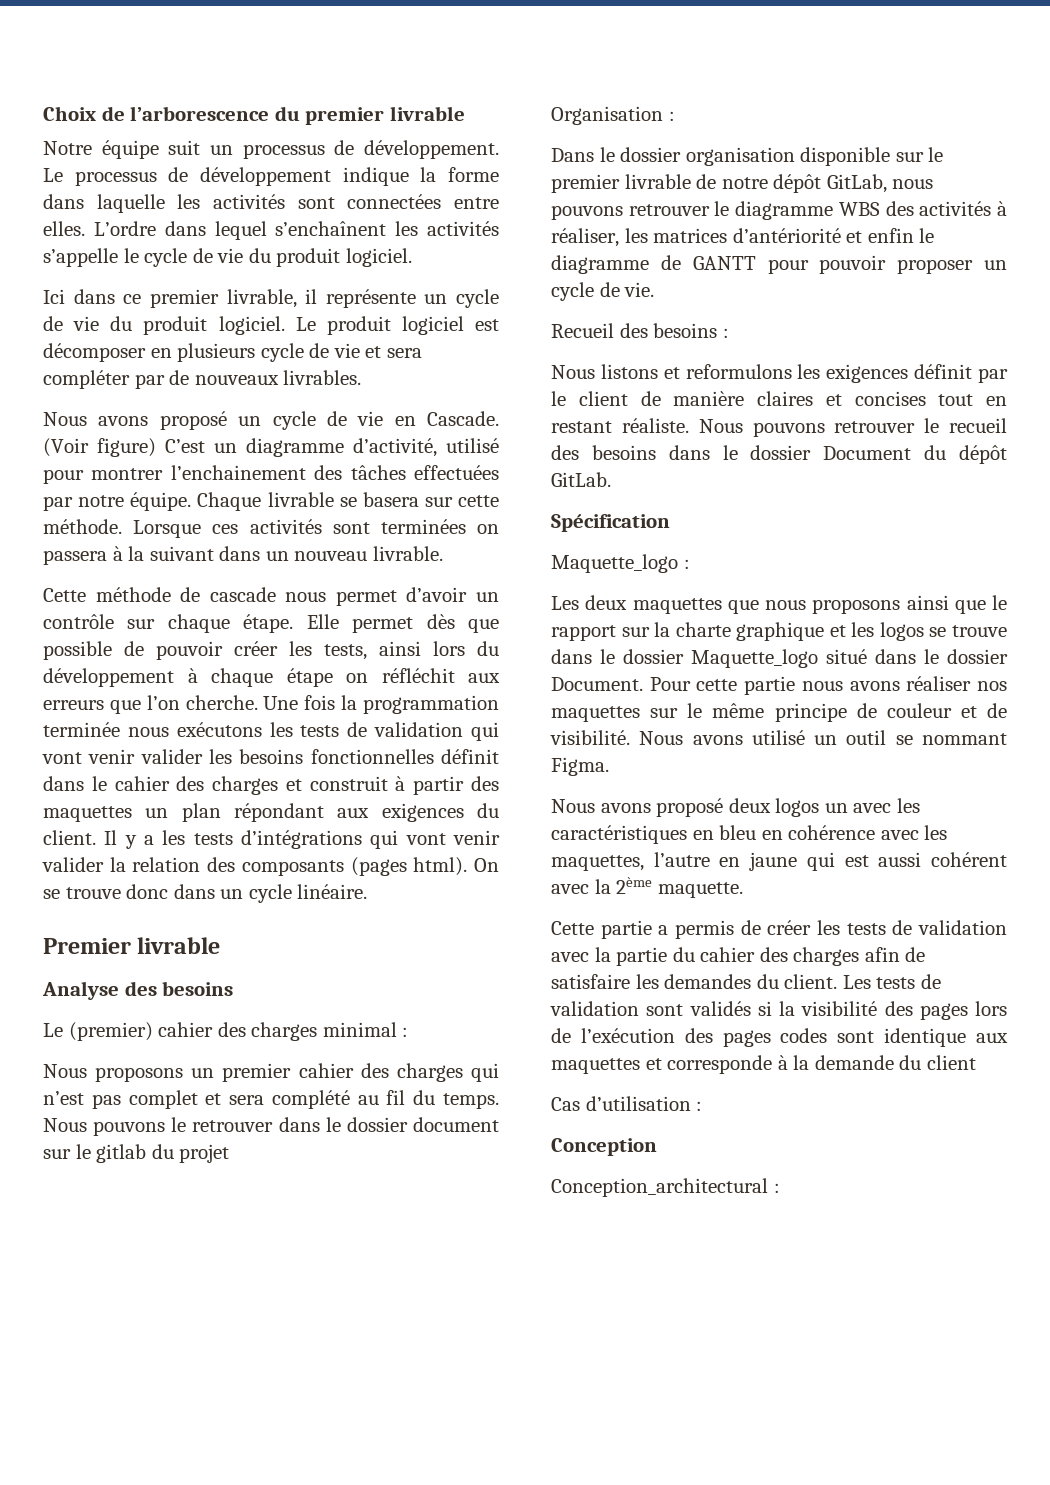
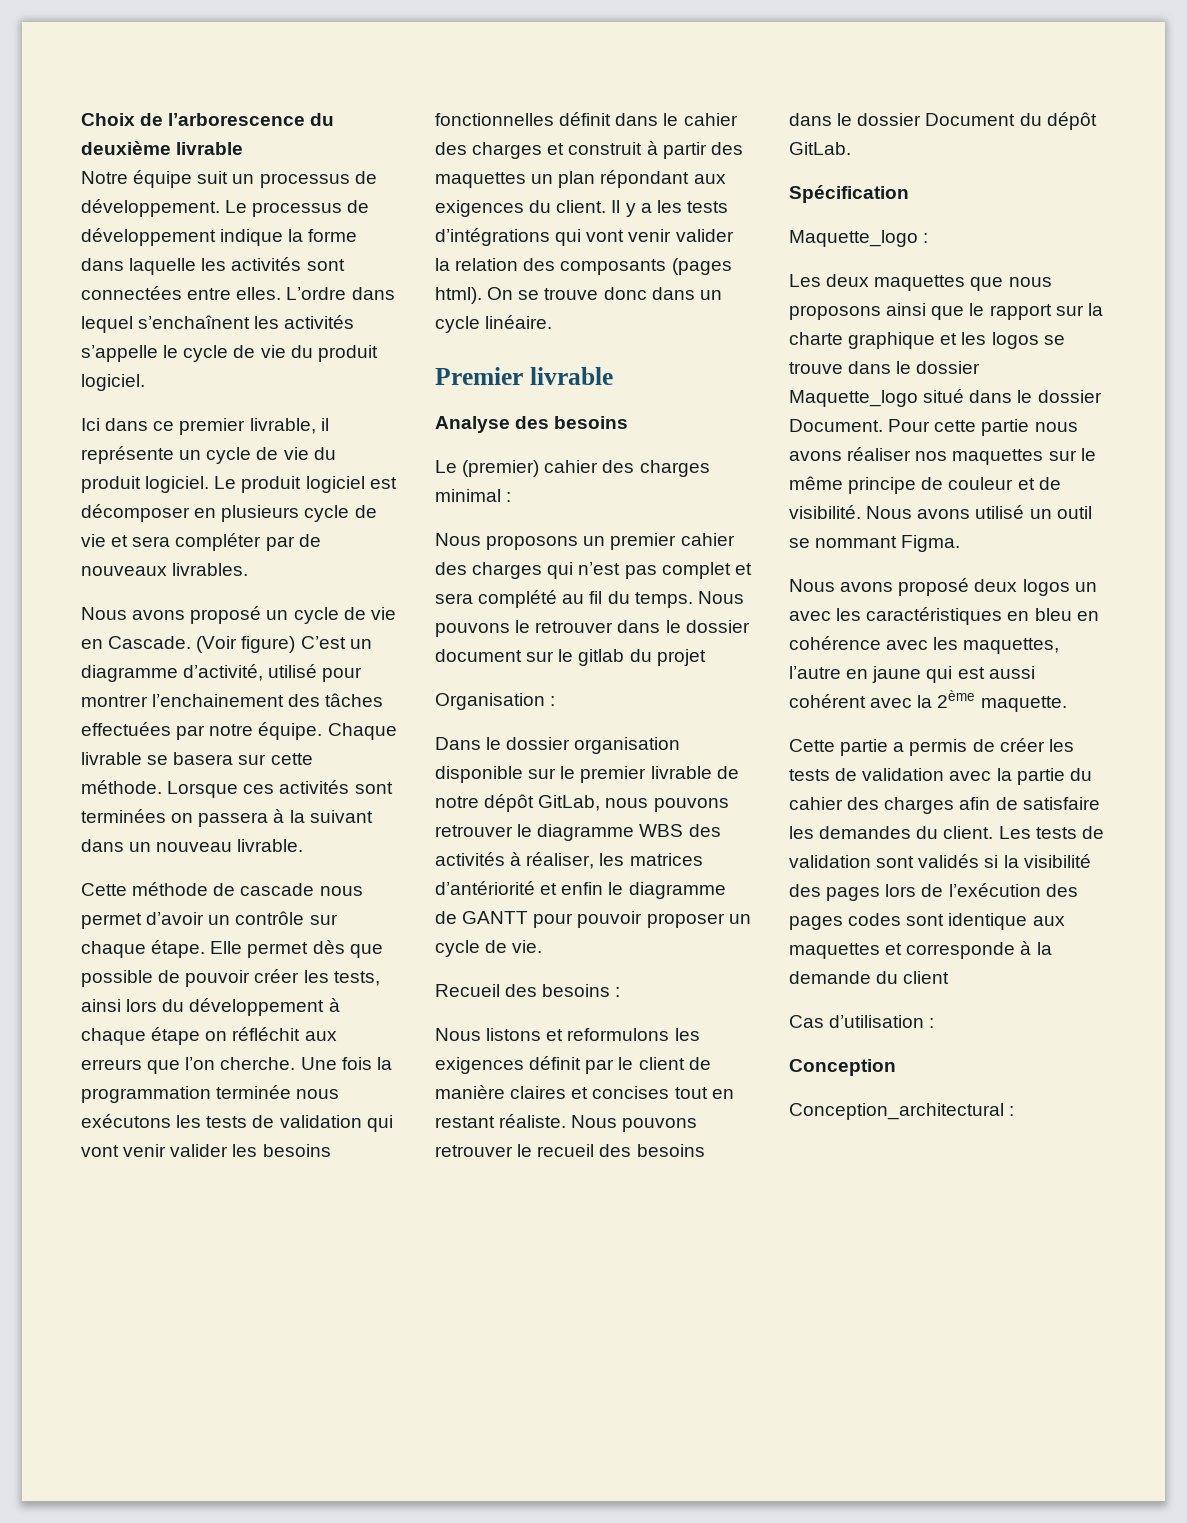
- Choix de l’arborescence du premier livrable
+ Choix de l’arborescence du deuxième livrable

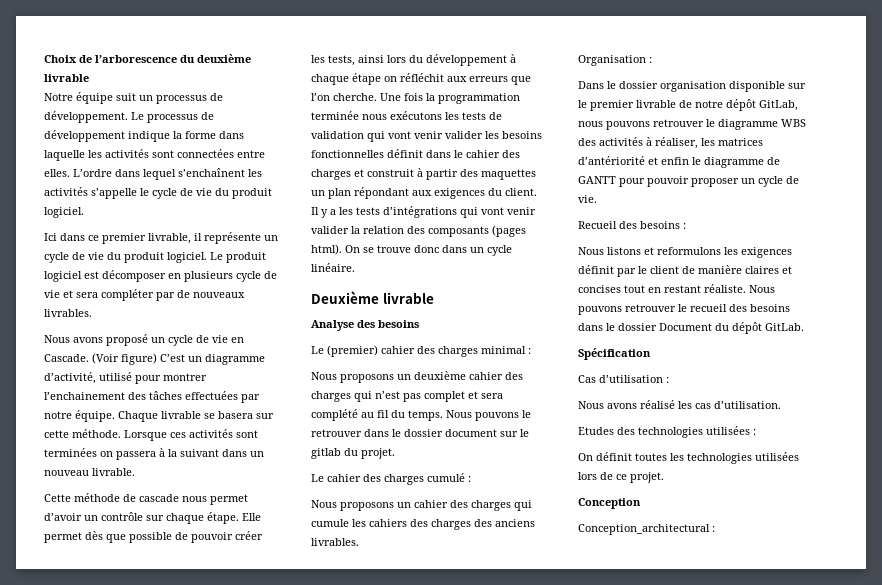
- Premier livrable
+ Deuxième livrable
- Nous proposons un premier cahier des charges qui n’est pas complet et sera complété au fil du temps.
+ Nous proposons un deuxième cahier des charges qui n’est pas complet et sera complété au fil du temps.
- Nous pouvons le retrouver dans le dossier document sur le gitlab du projet
+ Nous pouvons le retrouver dans le dossier document sur le gitlab du projet.
+ Le cahier des charges cumulé :
+ Nous proposons un cahier des charges qui cumule les cahiers des charges des anciens livrables.
- Maquette_logo :
- Les deux maquettes que nous proposons ainsi que le rapport sur la charte graphique et les logos se trouve dans le dossier Maquette_logo situé dans le dossier Document. Pour cette partie nous avons réaliser nos maquettes sur le même principe de couleur et de visibilité. Nous avons utilisé un outil se nommant Figma.
- Nous avons proposé deux logos un avec les caractéristiques en bleu en cohérence avec les maquettes, l’autre en jaune qui est aussi cohérent avec la 2ème maquette.
- Cette partie a permis de créer les tests de validation avec la partie du cahier des charges afin de satisfaire les demandes du client. Les tests de validation sont validés si la visibilité des pages lors de l’exécution des pages codes sont identique aux maquettes et corresponde à la demande du client
  Cas d’utilisation :
+ Nous avons réalisé les cas d’utilisation.
+ Etudes des technologies utilisées :
+ On définit toutes les technologies utilisées lors de ce projet.

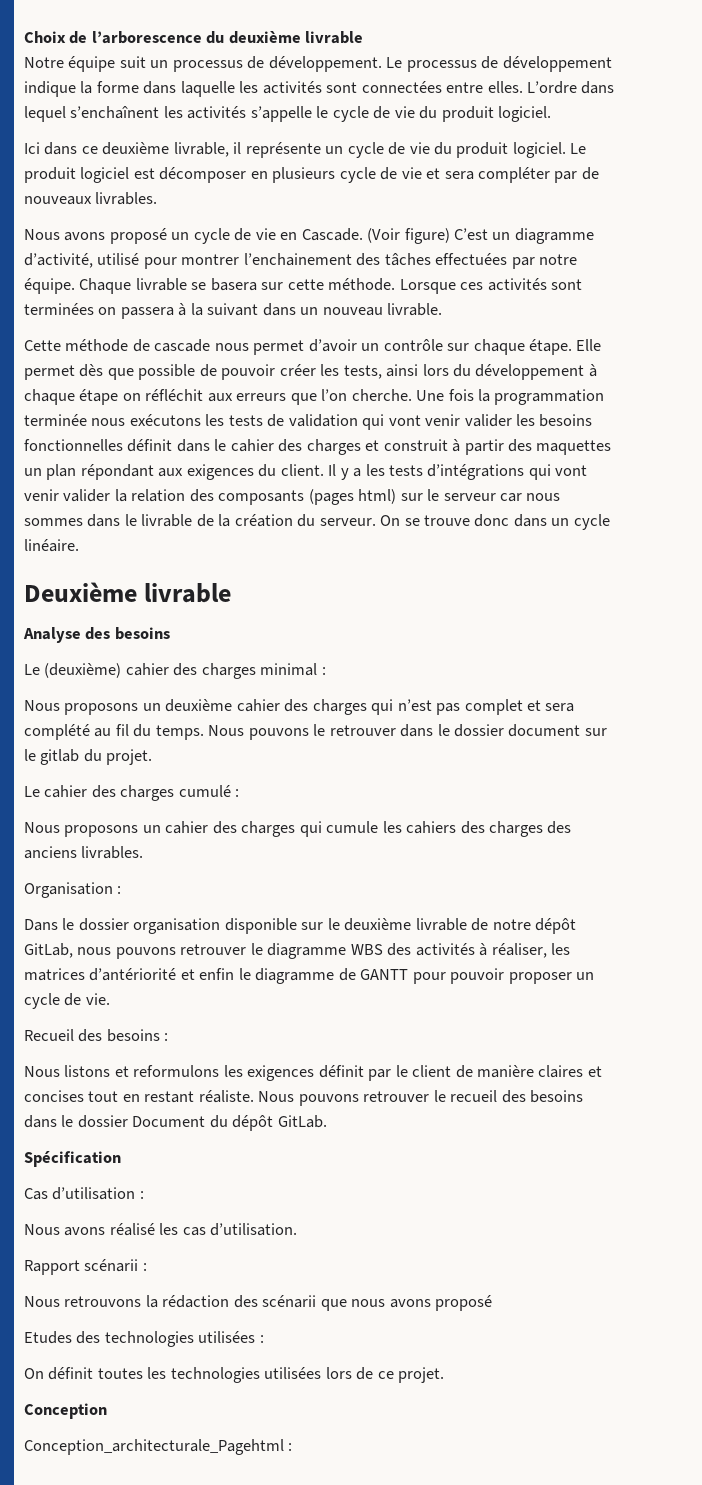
- Ici dans ce premier livrable, il représente un cycle de vie du produit logiciel.
+ Ici dans ce deuxième livrable, il représente un cycle de vie du produit logiciel.
- Il y a les tests d’intégrations qui vont venir valider la relation des composants (pages html).
+ Il y a les tests d’intégrations qui vont venir valider la relation des composants (pages html) sur le serveur car nous sommes dans le livrable de la création du serveur.
- Le (premier) cahier des charges minimal :
+ Le (deuxième) cahier des charges minimal :
- Dans le dossier organisation disponible sur le premier livrable de notre dépôt GitLab, nous pouvons retrouver le diagramme WBS des activités à réaliser, les matrices d’antériorité et enfin le diagramme de GANTT pour pouvoir proposer un cycle de vie.
+ Dans le dossier organisation disponible sur le deuxième livrable de notre dépôt GitLab, nous pouvons retrouver le diagramme WBS des activités à réaliser, les matrices d’antériorité et enfin le diagramme de GANTT pour pouvoir proposer un cycle de vie.
+ Rapport scénarii :
+ Nous retrouvons la rédaction des scénarii que nous avons proposé
- Conception_architectural :
+ Conception_architecturale_Pagehtml :

